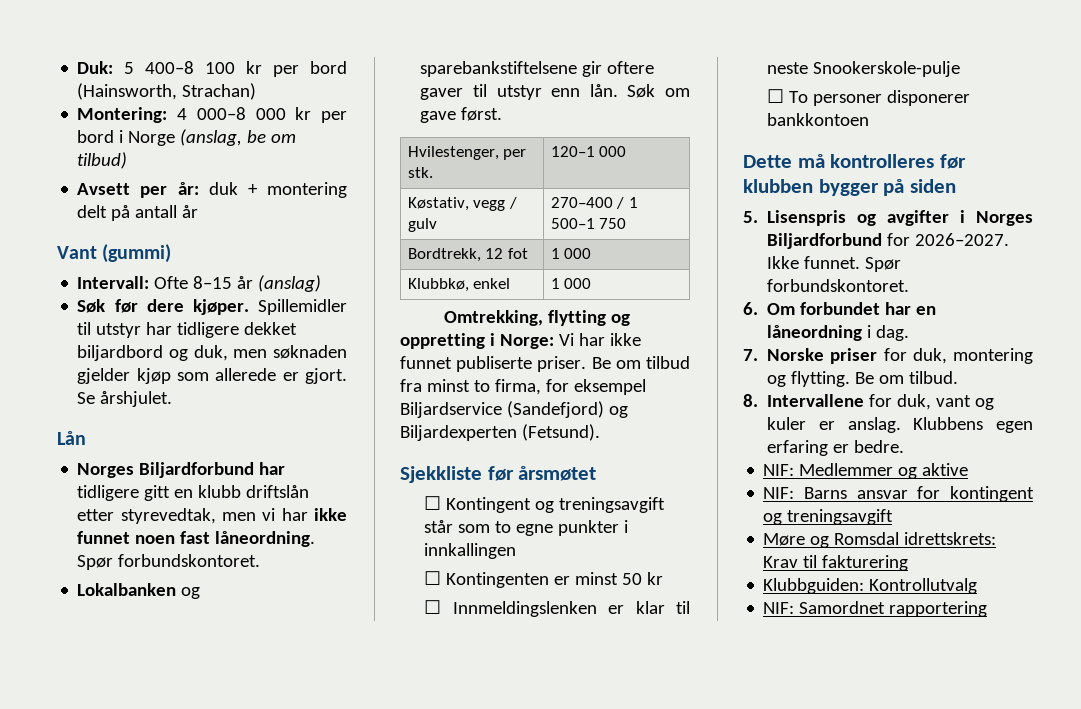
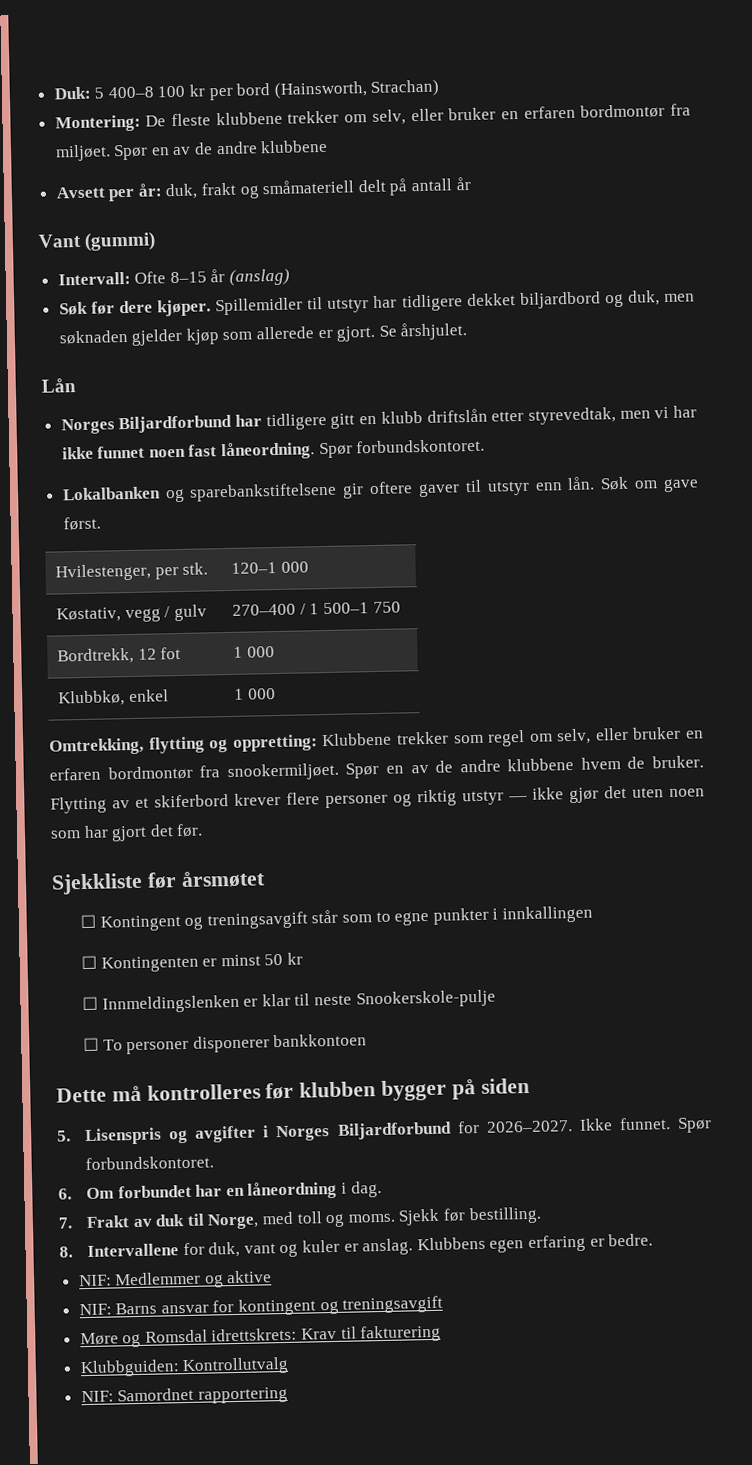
- Montering: 4 000–8 000 kr per bord i Norge (anslag, be om tilbud)
+ Montering: De fleste klubbene trekker om selv, eller bruker en erfaren bordmontør fra miljøet. Spør en av de andre klubbene
- Avsett per år: duk + montering delt på antall år
+ Avsett per år: duk, frakt og småmateriell delt på antall år
- Omtrekking, flytting og oppretting i Norge: Vi har ikke funnet publiserte priser. Be om tilbud fra minst to firma, for eksempel Biljardservice (Sandefjord) og Biljardexperten (Fetsund).
+ Omtrekking, flytting og oppretting: Klubbene trekker som regel om selv, eller bruker en erfaren bordmontør fra snookermiljøet. Spør en av de andre klubbene hvem de bruker. Flytting av et skiferbord krever flere personer og riktig utstyr — ikke gjør det uten noen som har gjort det før.
- 7. Norske priser for duk, montering og flytting. Be om tilbud.
+ 7. Frakt av duk til Norge, med toll og moms. Sjekk før bestilling.

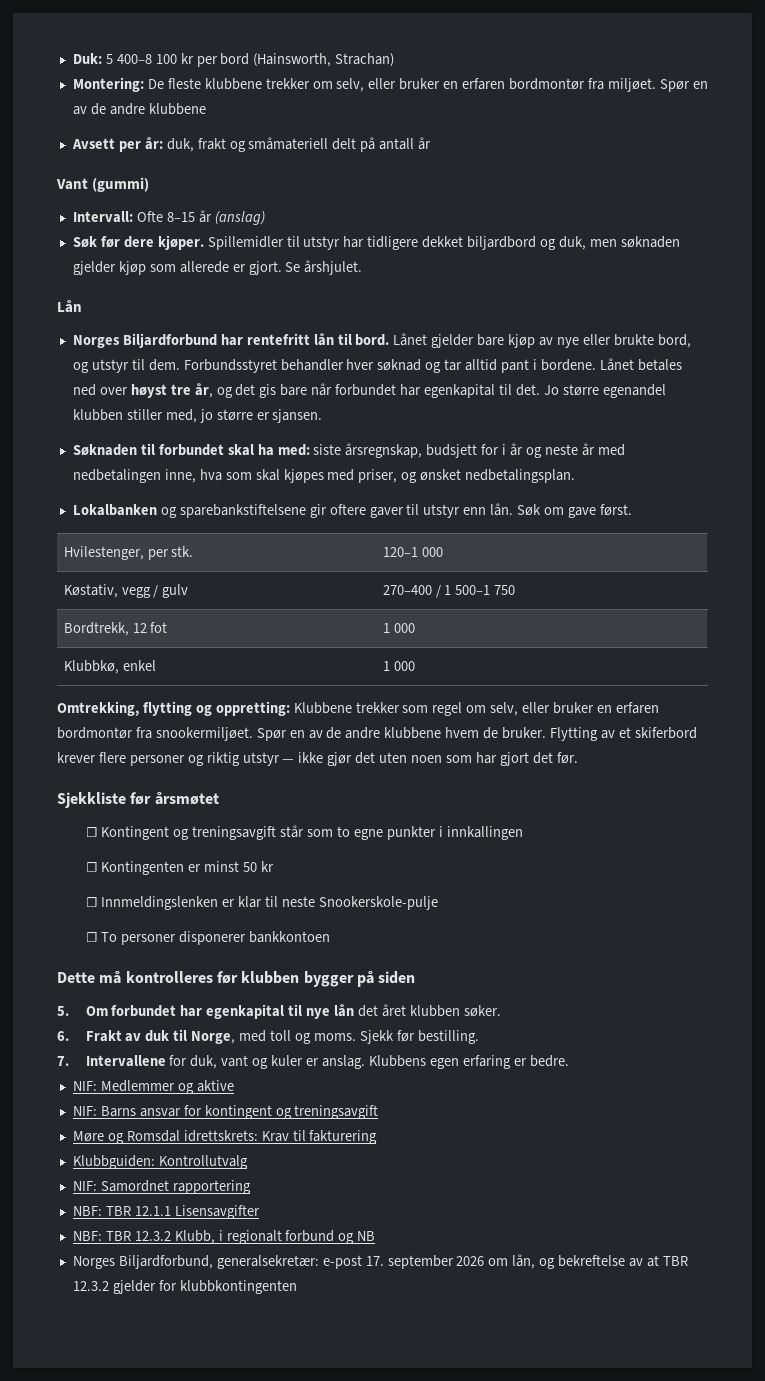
- Norges Biljardforbund har tidligere gitt en klubb driftslån etter styrevedtak, men vi har ikke funnet noen fast låneordning. Spør forbundskontoret.
+ Norges Biljardforbund har rentefritt lån til bord. Lånet gjelder bare kjøp av nye eller brukte bord, og utstyr til dem. Forbundsstyret behandler hver søknad og tar alltid pant i bordene. Lånet betales ned over høyst tre år, og det gis bare når forbundet har egenkapital til det. Jo større egenandel klubben stiller med, jo større er sjansen.
+ Søknaden til forbundet skal ha med: siste årsregnskap, budsjett for i år og neste år med nedbetalingen inne, hva som skal kjøpes med priser, og ønsket nedbetalingsplan.
- 5. Lisenspris og avgifter i Norges Biljardforbund for 2026–2027. Ikke funnet. Spør forbundskontoret.
- 6. Om forbundet har en låneordning i dag.
- 7. Frakt av duk til Norge, med toll og moms.
+ 5. Om forbundet har egenkapital til nye lån det året klubben søker.
+ 6. Frakt av duk til Norge, med toll og moms.
- 8. Intervallene for duk, vant og kuler er anslag.
+ 7. Intervallene for duk, vant og kuler er anslag.
+ NBF: TBR 12.1.1 Lisensavgifter
+ NBF: TBR 12.3.2 Klubb, i regionalt forbund og NB
+ Norges Biljardforbund, generalsekretær: e-post 17. september 2026 om lån, og bekreftelse av at TBR 12.3.2 gjelder for klubbkontingenten

